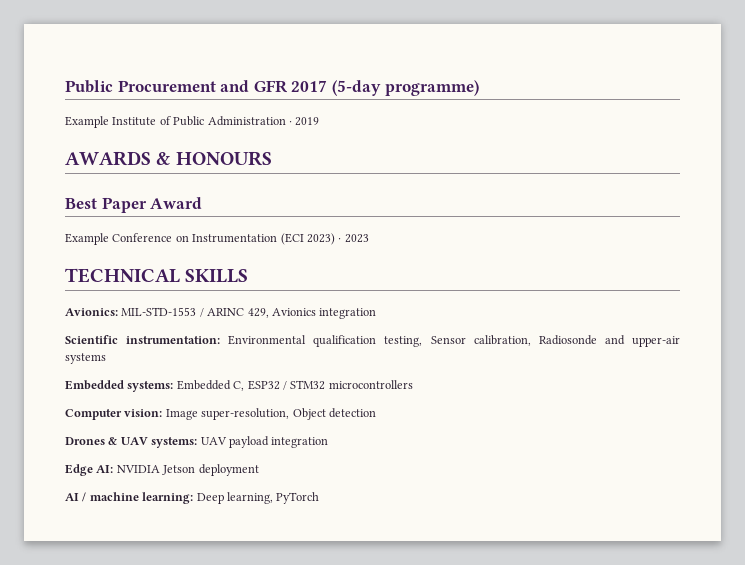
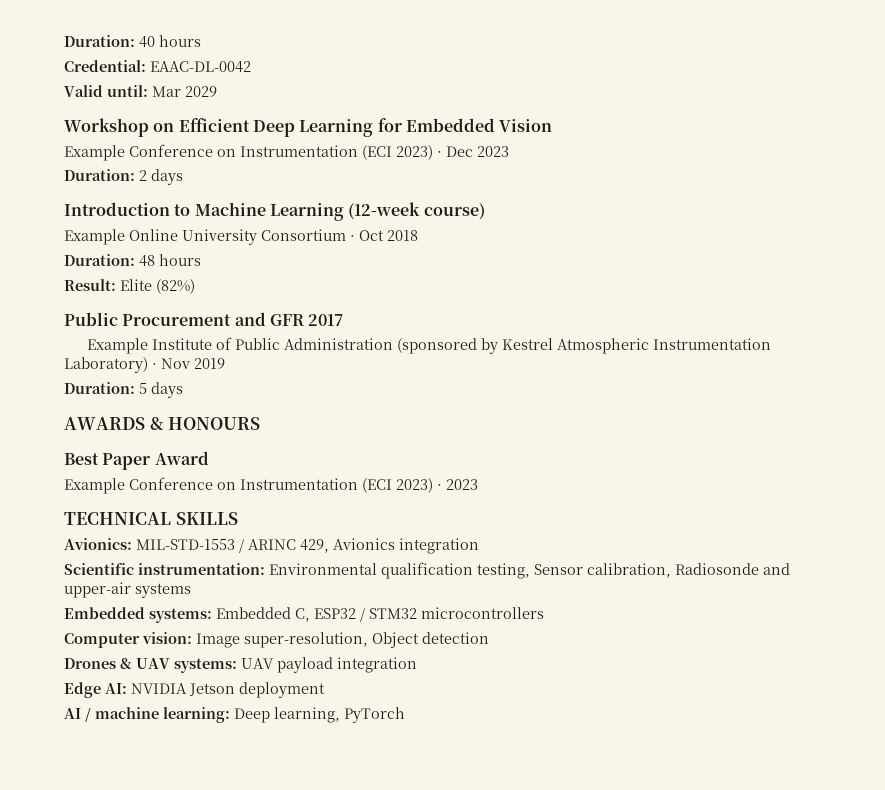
+ Duration: 40 hours
+ Credential: EAAC-DL-0042
+ Valid until: Mar 2029
+ Workshop on Efficient Deep Learning for Embedded Vision
+ Example Conference on Instrumentation (ECI 2023) · Dec 2023
+ Duration: 2 days
+ Introduction to Machine Learning (12-week course)
+ Example Online University Consortium · Oct 2018
+ Duration: 48 hours
+ Result: Elite (82%)
- Public Procurement and GFR 2017 (5-day programme)
+ Public Procurement and GFR 2017
- Example Institute of Public Administration · 2019
+ Example Institute of Public Administration (sponsored by Kestrel Atmospheric Instrumentation Laboratory) · Nov 2019
+ Duration: 5 days

